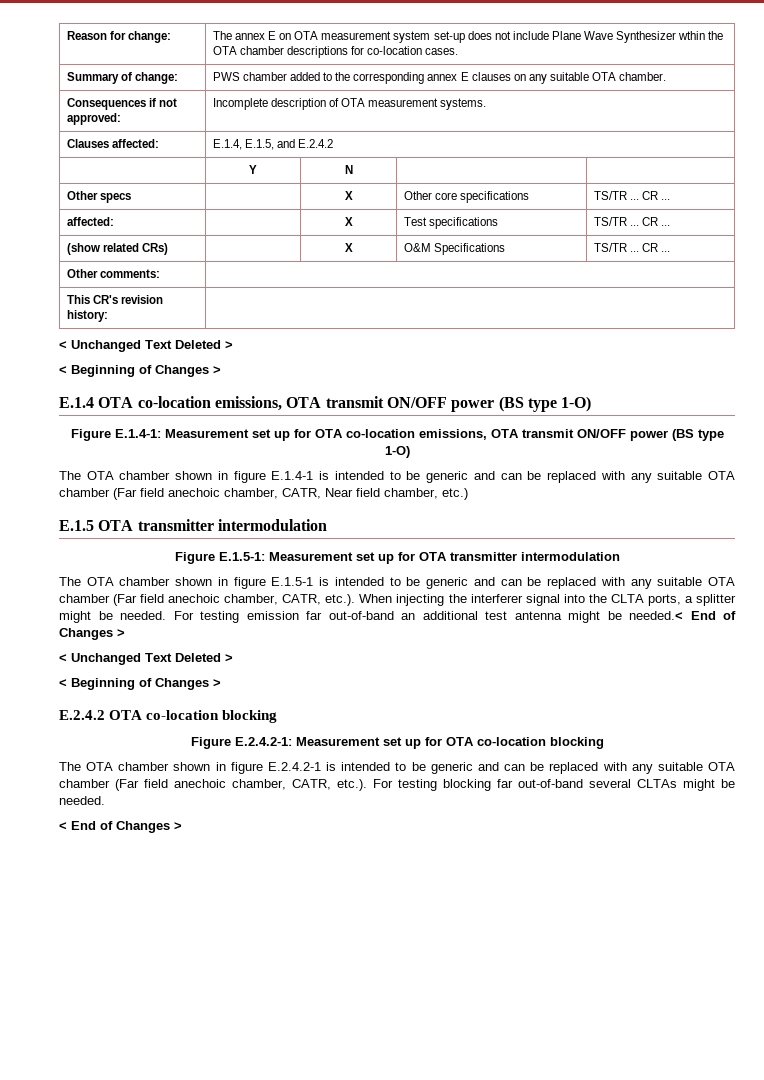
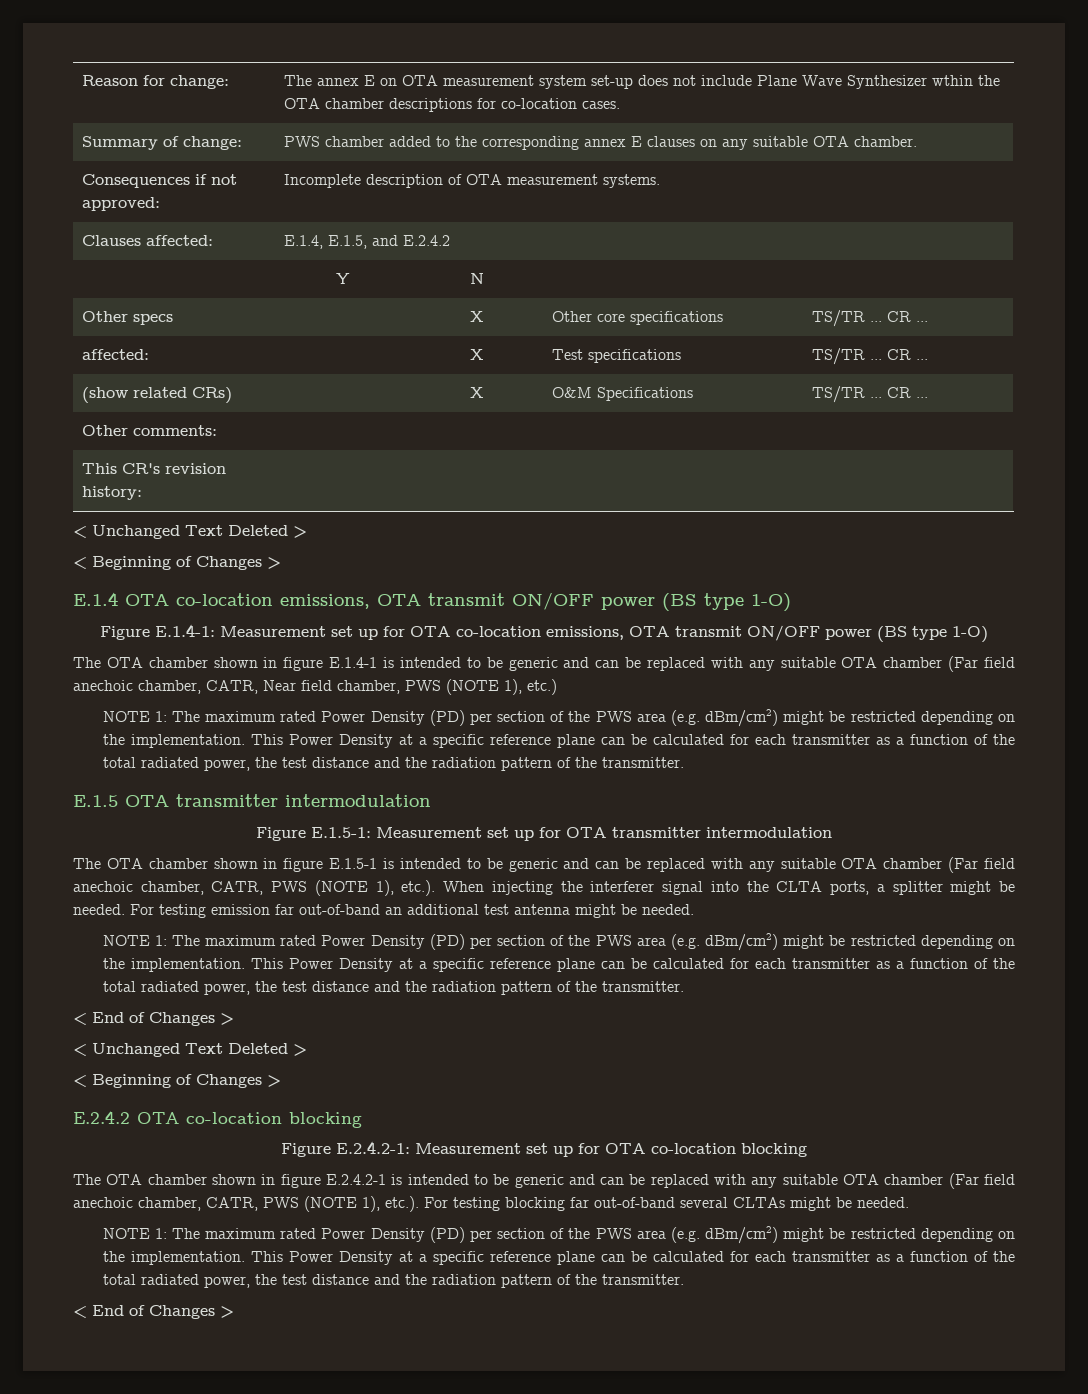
- The OTA chamber shown in figure E.1.4-1 is intended to be generic and can be replaced with any suitable OTA chamber (Far field anechoic chamber, CATR, Near field chamber, etc.)
+ The OTA chamber shown in figure E.1.4-1 is intended to be generic and can be replaced with any suitable OTA chamber (Far field anechoic chamber, CATR, Near field chamber, PWS (NOTE 1), etc.)
+ NOTE 1: The maximum rated Power Density (PD) per section of the PWS area (e.g. dBm/cm2) might be restricted depending on the implementation. This Power Density at a specific reference plane can be calculated for each transmitter as a function of the total radiated power, the test distance and the radiation pattern of the transmitter.
- The OTA chamber shown in figure E.1.5-1 is intended to be generic and can be replaced with any suitable OTA chamber (Far field anechoic chamber, CATR, etc.). When injecting the interferer signal into the CLTA ports, a splitter might be needed.
+ The OTA chamber shown in figure E.1.5-1 is intended to be generic and can be replaced with any suitable OTA chamber (Far field anechoic chamber, CATR, PWS (NOTE 1), etc.). When injecting the interferer signal into the CLTA ports, a splitter might be needed.
- For testing emission far out-of-band an additional test antenna might be needed.< End of Changes >
+ For testing emission far out-of-band an additional test antenna might be needed.
+ NOTE 1: The maximum rated Power Density (PD) per section of the PWS area (e.g. dBm/cm2) might be restricted depending on the implementation. This Power Density at a specific reference plane can be calculated for each transmitter as a function of the total radiated power, the test distance and the radiation pattern of the transmitter.
+ < End of Changes >
- The OTA chamber shown in figure E.2.4.2-1 is intended to be generic and can be replaced with any suitable OTA chamber (Far field anechoic chamber, CATR, etc.). For testing blocking far out-of-band several CLTAs might be needed.
+ The OTA chamber shown in figure E.2.4.2-1 is intended to be generic and can be replaced with any suitable OTA chamber (Far field anechoic chamber, CATR, PWS (NOTE 1), etc.). For testing blocking far out-of-band several CLTAs might be needed.
+ NOTE 1: The maximum rated Power Density (PD) per section of the PWS area (e.g. dBm/cm2) might be restricted depending on the implementation. This Power Density at a specific reference plane can be calculated for each transmitter as a function of the total radiated power, the test distance and the radiation pattern of the transmitter.

